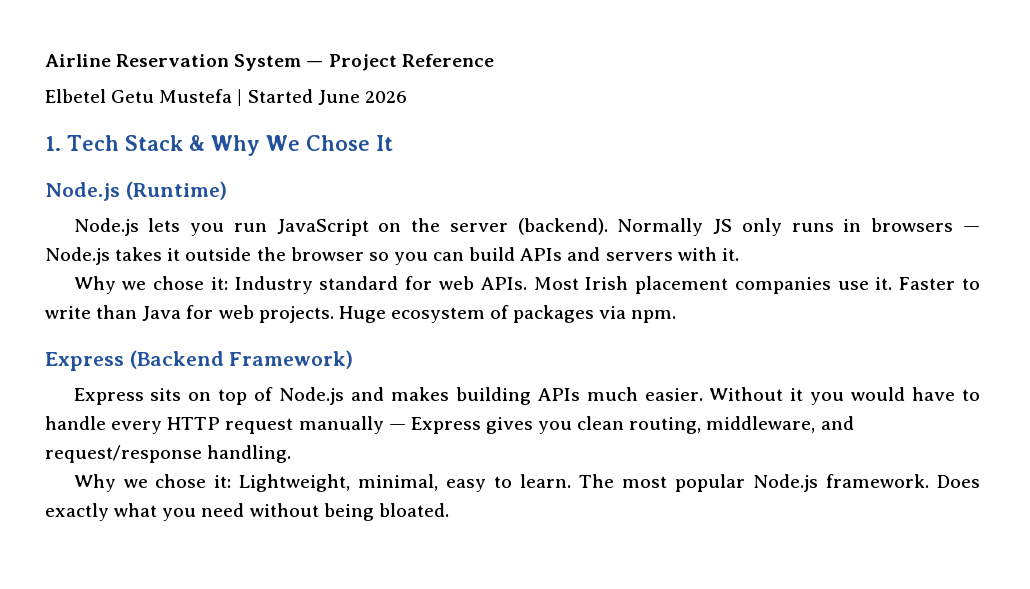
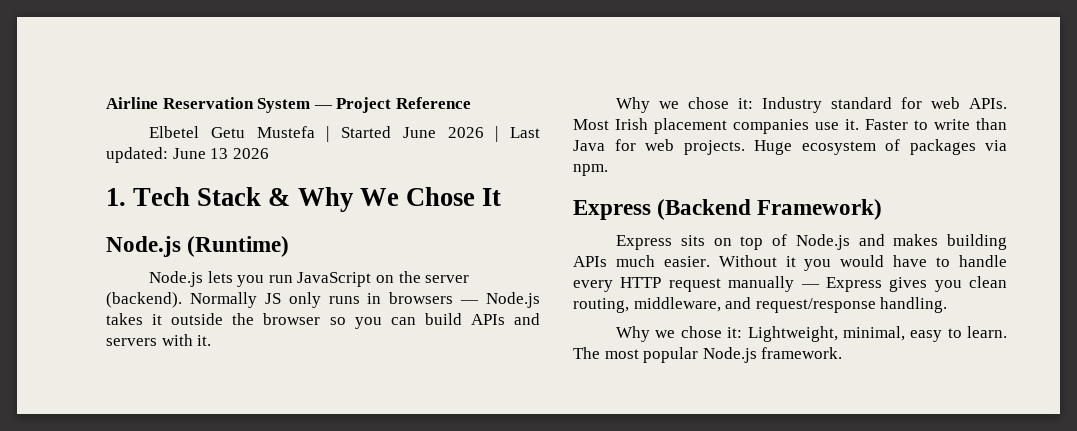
- Elbetel Getu Mustefa | Started June 2026
+ Elbetel Getu Mustefa | Started June 2026 | Last updated: June 13 2026
- Does exactly what you need without being bloated.

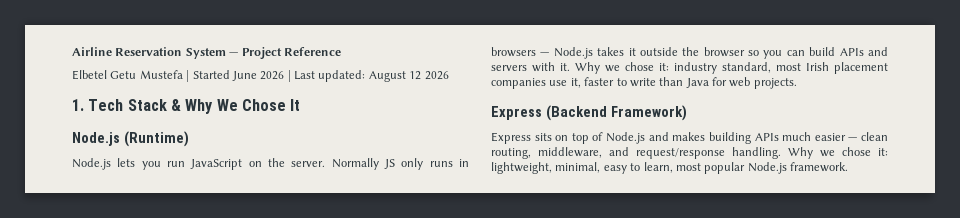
- Elbetel Getu Mustefa | Started June 2026 | Last updated: June 13 2026
+ Elbetel Getu Mustefa | Started June 2026 | Last updated: August 12 2026
- Node.js lets you run JavaScript on the server (backend).
+ Node.js lets you run JavaScript on the server.
- Normally JS only runs in browsers — Node.js takes it outside the browser so you can build APIs and servers with it.
- Why we chose it: Industry standard for web APIs. Most Irish placement companies use it. Faster to write than Java for web projects. Huge ecosystem of packages via npm.
+ Normally JS only runs in browsers — Node.js takes it outside the browser so you can build APIs and servers with it. Why we chose it: industry standard, most Irish placement companies use it, faster to write than Java for web projects.
- Express sits on top of Node.js and makes building APIs much easier. Without it you would have to handle every HTTP request manually — Express gives you clean routing, middleware, and request/response handling.
- Why we chose it: Lightweight, minimal, easy to learn. The most popular Node.js framework.
+ Express sits on top of Node.js and makes building APIs much easier — clean routing, middleware, and request/response handling. Why we chose it: lightweight, minimal, easy to learn, most popular Node.js framework.

